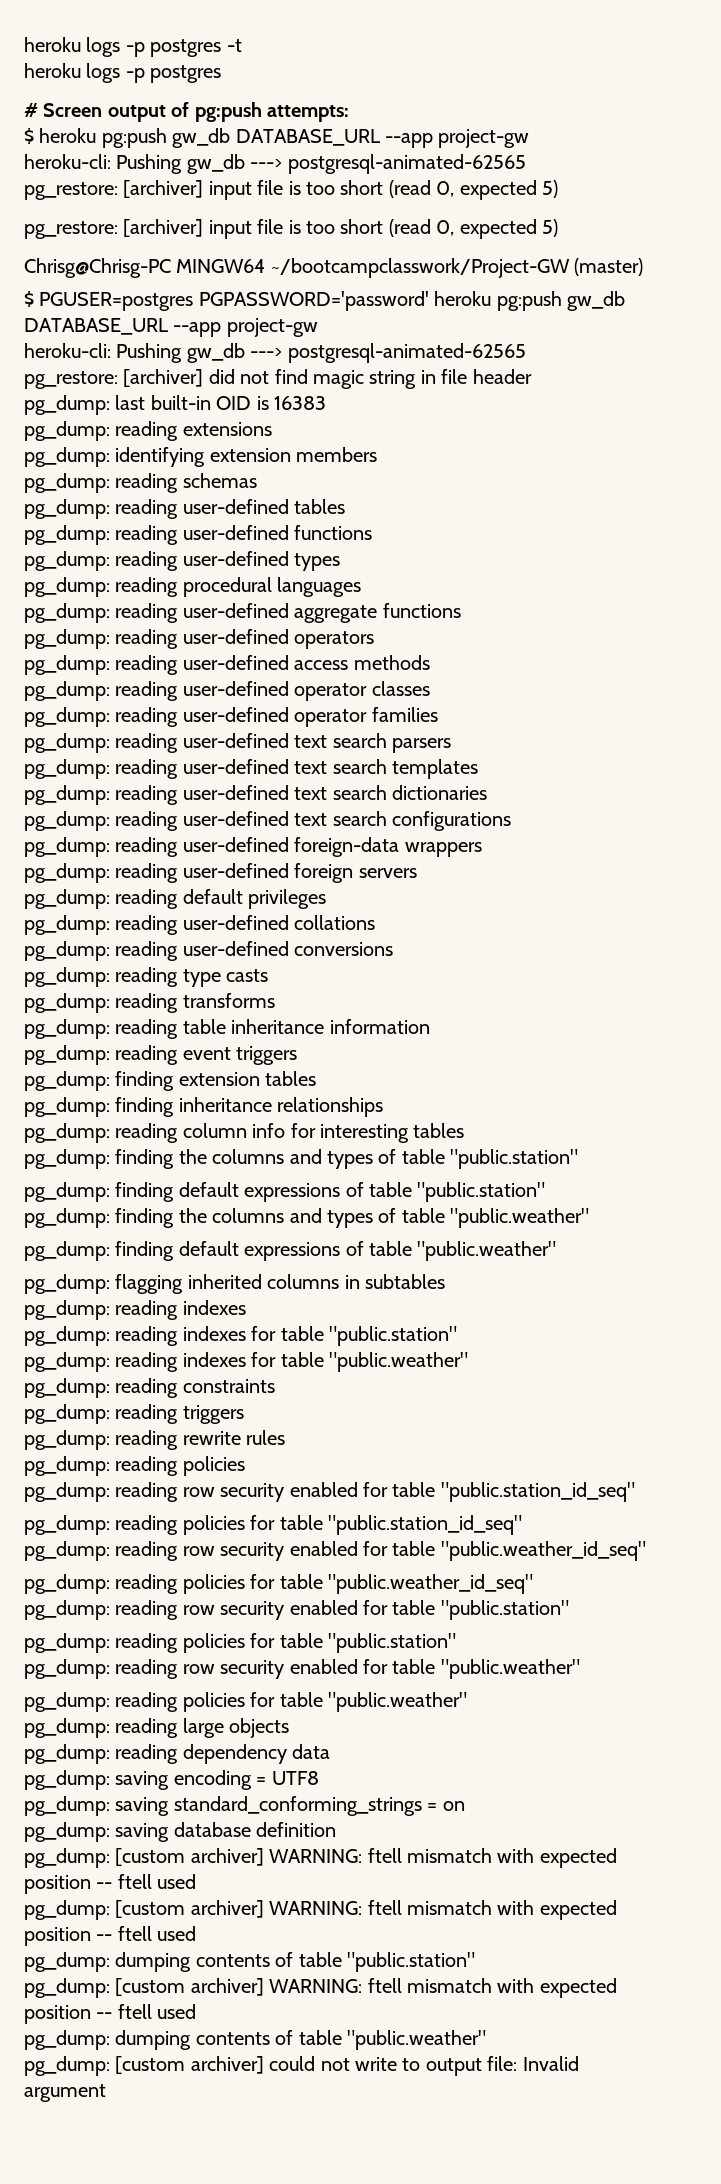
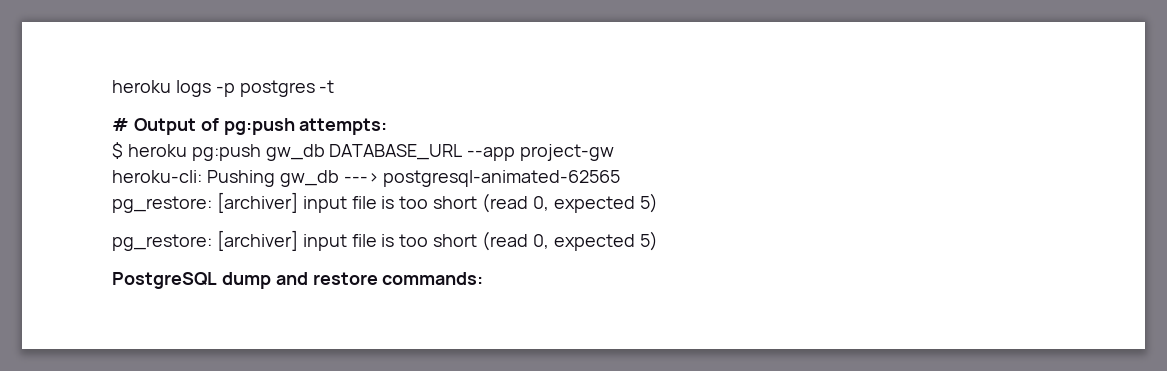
  heroku logs -p postgres -t
- heroku logs -p postgres
- # Screen output of pg:push attempts:
+ # Output of pg:push attempts:
- Chrisg@Chrisg-PC MINGW64 ~/bootcampclasswork/Project-GW (master)
- $ PGUSER=postgres PGPASSWORD='password' heroku pg:push gw_db DATABASE_URL --app project-gw
- heroku-cli: Pushing gw_db ---> postgresql-animated-62565
- pg_restore: [archiver] did not find magic string in file header
- pg_dump: last built-in OID is 16383
- pg_dump: reading extensions
- pg_dump: identifying extension members
- pg_dump: reading schemas
- pg_dump: reading user-defined tables
- pg_dump: reading user-defined functions
- pg_dump: reading user-defined types
- pg_dump: reading procedural languages
- pg_dump: reading user-defined aggregate functions
- pg_dump: reading user-defined operators
- pg_dump: reading user-defined access methods
- pg_dump: reading user-defined operator classes
- pg_dump: reading user-defined operator families
- pg_dump: reading user-defined text search parsers
- pg_dump: reading user-defined text search templates
- pg_dump: reading user-defined text search dictionaries
- pg_dump: reading user-defined text search configurations
- pg_dump: reading user-defined foreign-data wrappers
- pg_dump: reading user-defined foreign servers
- pg_dump: reading default privileges
- pg_dump: reading user-defined collations
- pg_dump: reading user-defined conversions
- pg_dump: reading type casts
- pg_dump: reading transforms
- pg_dump: reading table inheritance information
- pg_dump: reading event triggers
- pg_dump: finding extension tables
- pg_dump: finding inheritance relationships
- pg_dump: reading column info for interesting tables
- pg_dump: finding the columns and types of table "public.station"
- pg_dump: finding default expressions of table "public.station"
- pg_dump: finding the columns and types of table "public.weather"
- pg_dump: finding default expressions of table "public.weather"
- pg_dump: flagging inherited columns in subtables
- pg_dump: reading indexes
- pg_dump: reading indexes for table "public.station"
- pg_dump: reading indexes for table "public.weather"
- pg_dump: reading constraints
- pg_dump: reading triggers
- pg_dump: reading rewrite rules
- pg_dump: reading policies
- pg_dump: reading row security enabled for table "public.station_id_seq"
- pg_dump: reading policies for table "public.station_id_seq"
- pg_dump: reading row security enabled for table "public.weather_id_seq"
- pg_dump: reading policies for table "public.weather_id_seq"
- pg_dump: reading row security enabled for table "public.station"
- pg_dump: reading policies for table "public.station"
- pg_dump: reading row security enabled for table "public.weather"
- pg_dump: reading policies for table "public.weather"
- pg_dump: reading large objects
- pg_dump: reading dependency data
- pg_dump: saving encoding = UTF8
- pg_dump: saving standard_conforming_strings = on
- pg_dump: saving database definition
- pg_dump: [custom archiver] WARNING: ftell mismatch with expected position -- ftell used
- pg_dump: [custom archiver] WARNING: ftell mismatch with expected position -- ftell used
- pg_dump: dumping contents of table "public.station"
- pg_dump: [custom archiver] WARNING: ftell mismatch with expected position -- ftell used
- pg_dump: dumping contents of table "public.weather"
- pg_dump: [custom archiver] could not write to output file: Invalid argument
+ PostgreSQL dump and restore commands:

